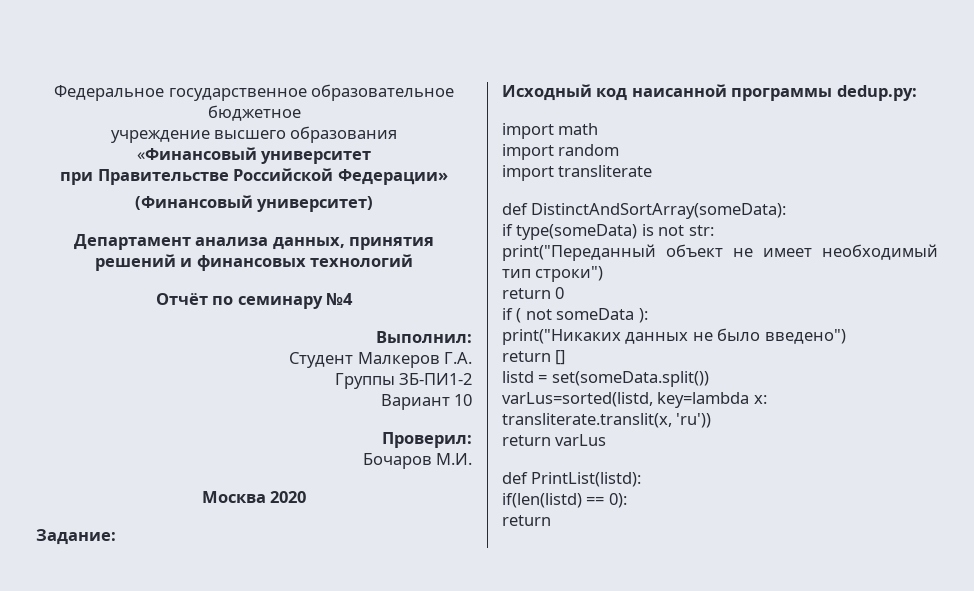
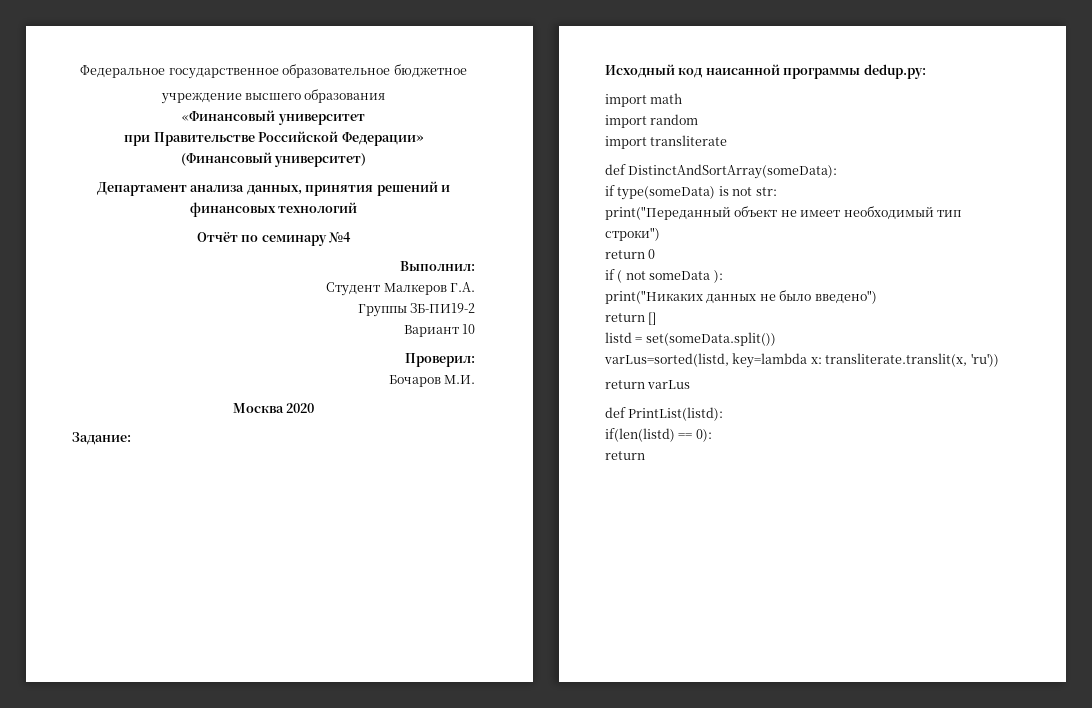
- Группы ЗБ-ПИ1-2
+ Группы ЗБ-ПИ19-2

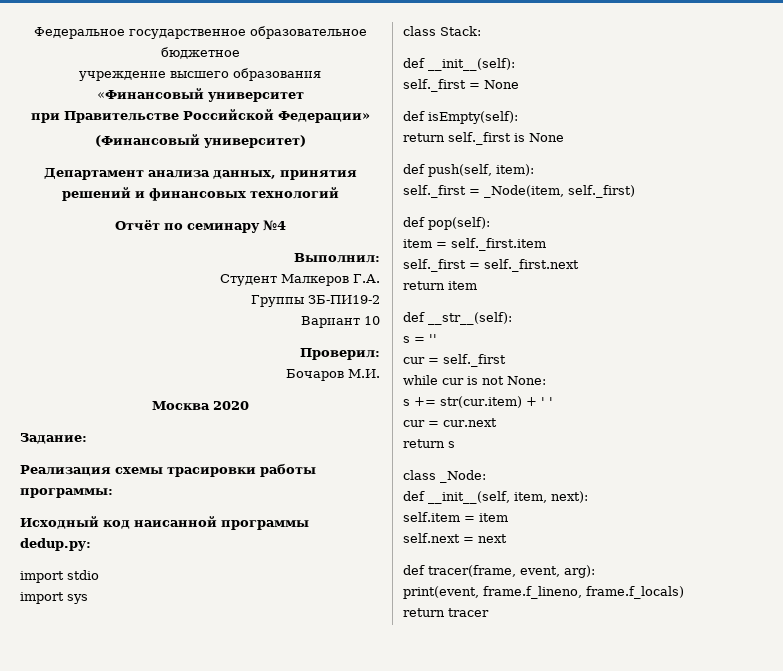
+ Реализация схемы трасировки работы программы:
- import math
- import random
- import transliterate
- def DistinctAndSortArray(someData):
- if type(someData) is not str:
- print("Переданный объект не имеет необходимый тип строки")
- return 0
- if ( not someData ):
- print("Никаких данных не было введено")
- return []
- listd = set(someData.split())
- varLus=sorted(listd, key=lambda x: transliterate.translit(x, 'ru'))
- return varLus
- def PrintList(listd):
- if(len(listd) == 0):
- return
+ import stdio
+ import sys
+ class Stack:
+ def __init__(self):
+ self._first = None
+ def isEmpty(self):
+ return self._first is None
+ def push(self, item):
+ self._first = _Node(item, self._first)
+ def pop(self):
+ item = self._first.item
+ self._first = self._first.next
+ return item
+ def __str__(self):
+ s = ''
+ cur = self._first
+ while cur is not None:
+ s += str(cur.item) + ' '
+ cur = cur.next
+ return s
+ class _Node:
+ def __init__(self, item, next):
+ self.item = item
+ self.next = next
+ def tracer(frame, event, arg):
+ print(event, frame.f_lineno, frame.f_locals)
+ return tracer

